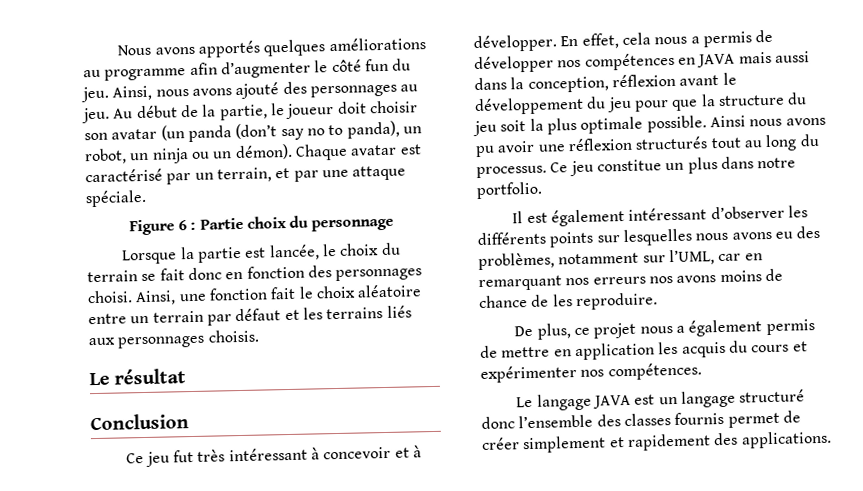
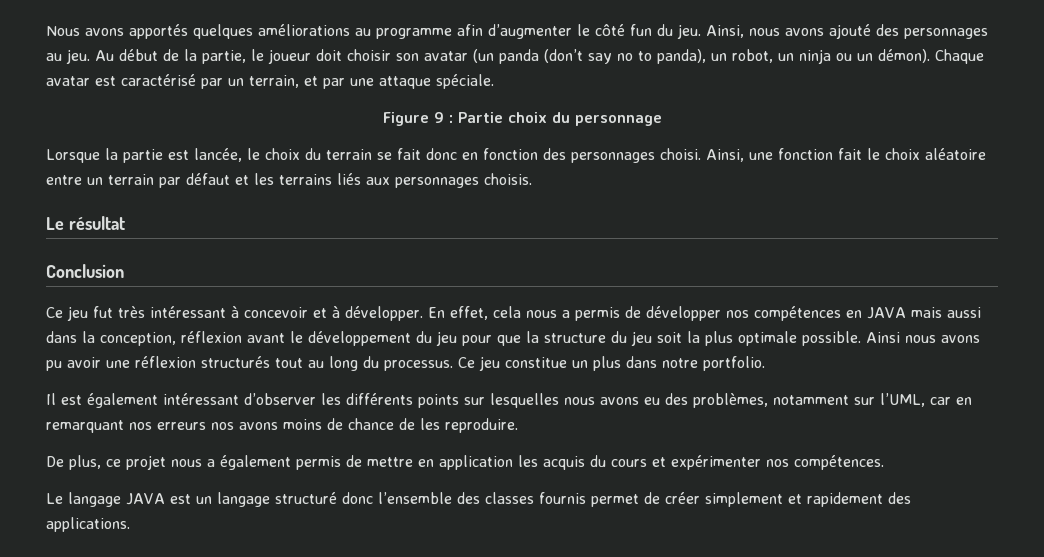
- Figure 6 : Partie choix du personnage
+ Figure 9 : Partie choix du personnage

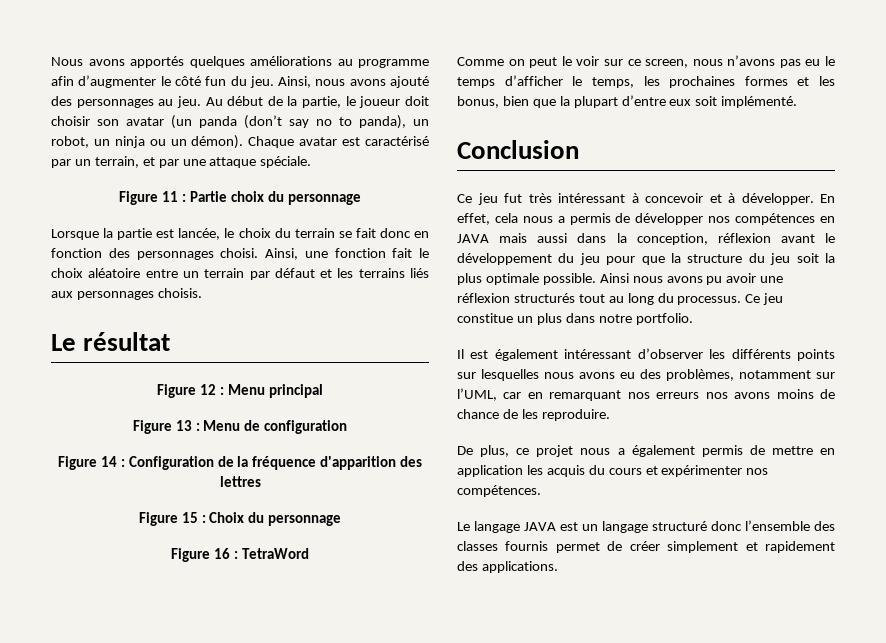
- Figure 9 : Partie choix du personnage
+ Figure 11 : Partie choix du personnage
+ Figure 12 : Menu principal
+ Figure 13 : Menu de configuration
+ Figure 14 : Configuration de la fréquence d'apparition des lettres
+ Figure 15 : Choix du personnage
+ Figure 16 : TetraWord
+ Comme on peut le voir sur ce screen, nous n’avons pas eu le temps d’afficher le temps, les prochaines formes et les bonus, bien que la plupart d’entre eux soit implémenté.

